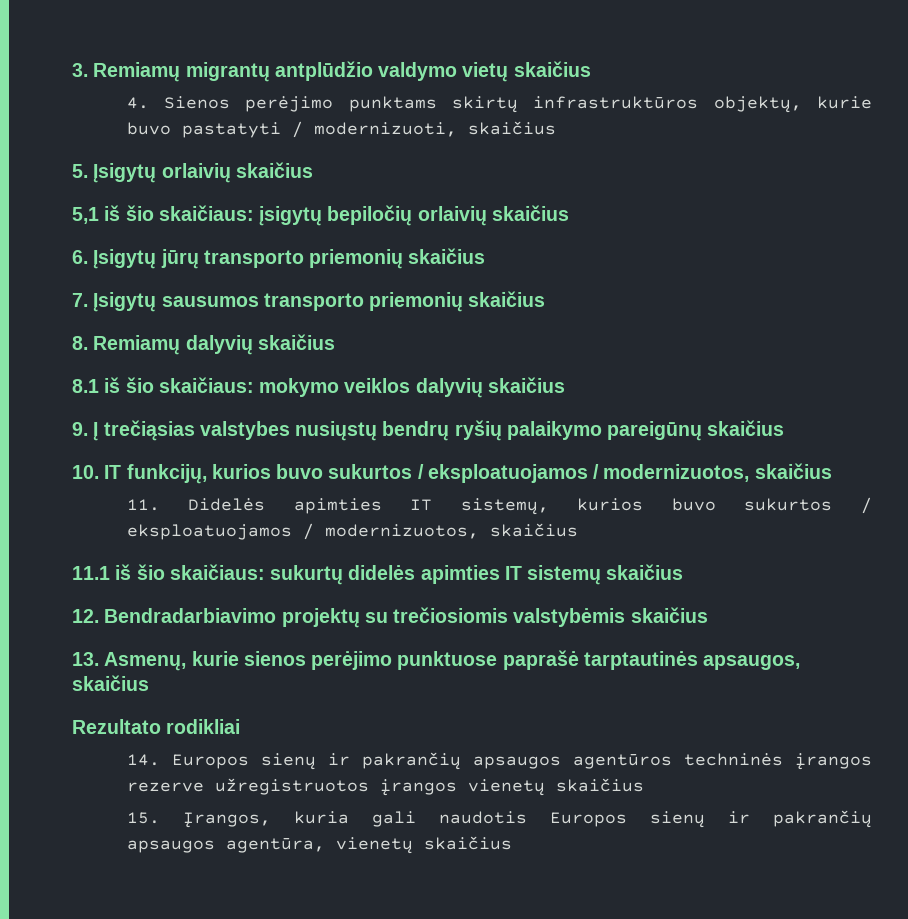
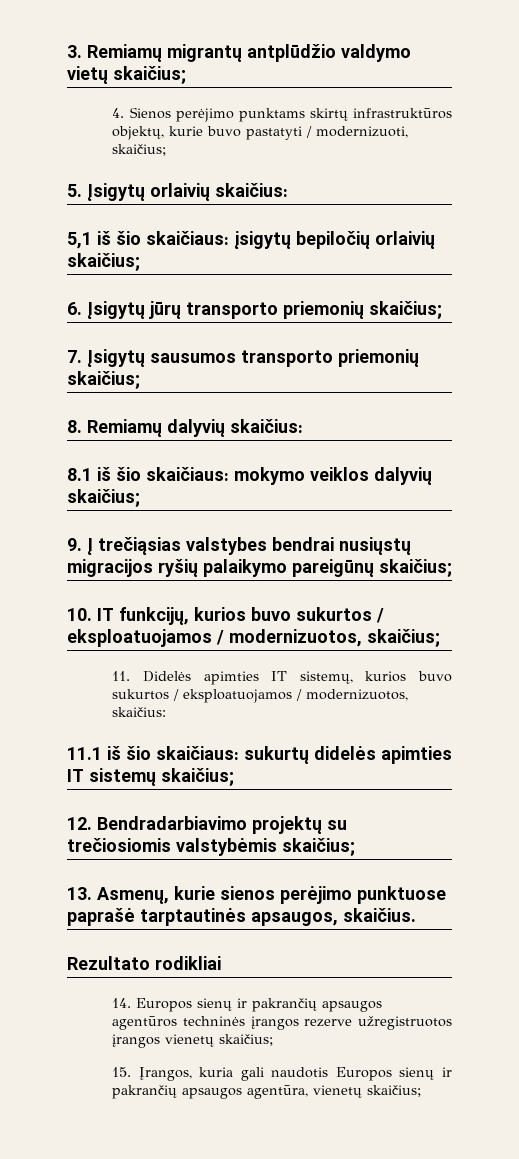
- 3. Remiamų migrantų antplūdžio valdymo vietų skaičius
+ 3. Remiamų migrantų antplūdžio valdymo vietų skaičius;
- 4. Sienos perėjimo punktams skirtų infrastruktūros objektų, kurie buvo pastatyti / modernizuoti, skaičius
+ 4. Sienos perėjimo punktams skirtų infrastruktūros objektų, kurie buvo pastatyti / modernizuoti, skaičius;
- 5. Įsigytų orlaivių skaičius
+ 5. Įsigytų orlaivių skaičius:
- 5,1 iš šio skaičiaus: įsigytų bepiločių orlaivių skaičius
+ 5,1 iš šio skaičiaus: įsigytų bepiločių orlaivių skaičius;
- 6. Įsigytų jūrų transporto priemonių skaičius
+ 6. Įsigytų jūrų transporto priemonių skaičius;
- 7. Įsigytų sausumos transporto priemonių skaičius
+ 7. Įsigytų sausumos transporto priemonių skaičius;
- 8. Remiamų dalyvių skaičius
+ 8. Remiamų dalyvių skaičius:
- 8.1 iš šio skaičiaus: mokymo veiklos dalyvių skaičius
+ 8.1 iš šio skaičiaus: mokymo veiklos dalyvių skaičius;
- 9. Į trečiąsias valstybes nusiųstų bendrų ryšių palaikymo pareigūnų skaičius
+ 9. Į trečiąsias valstybes bendrai nusiųstų migracijos ryšių palaikymo pareigūnų skaičius;
- 10. IT funkcijų, kurios buvo sukurtos / eksploatuojamos / modernizuotos, skaičius
+ 10. IT funkcijų, kurios buvo sukurtos / eksploatuojamos / modernizuotos, skaičius;
- 11. Didelės apimties IT sistemų, kurios buvo sukurtos / eksploatuojamos / modernizuotos, skaičius
+ 11. Didelės apimties IT sistemų, kurios buvo sukurtos / eksploatuojamos / modernizuotos, skaičius:
- 11.1 iš šio skaičiaus: sukurtų didelės apimties IT sistemų skaičius
+ 11.1 iš šio skaičiaus: sukurtų didelės apimties IT sistemų skaičius;
- 12. Bendradarbiavimo projektų su trečiosiomis valstybėmis skaičius
+ 12. Bendradarbiavimo projektų su trečiosiomis valstybėmis skaičius;
- 13. Asmenų, kurie sienos perėjimo punktuose paprašė tarptautinės apsaugos, skaičius
+ 13. Asmenų, kurie sienos perėjimo punktuose paprašė tarptautinės apsaugos, skaičius.
- 14. Europos sienų ir pakrančių apsaugos agentūros techninės įrangos rezerve užregistruotos įrangos vienetų skaičius
+ 14. Europos sienų ir pakrančių apsaugos agentūros techninės įrangos rezerve užregistruotos įrangos vienetų skaičius;
- 15. Įrangos, kuria gali naudotis Europos sienų ir pakrančių apsaugos agentūra, vienetų skaičius
+ 15. Įrangos, kuria gali naudotis Europos sienų ir pakrančių apsaugos agentūra, vienetų skaičius;

